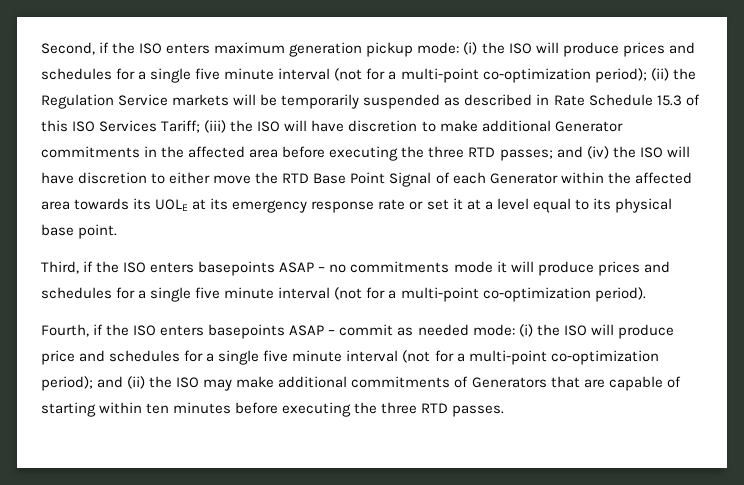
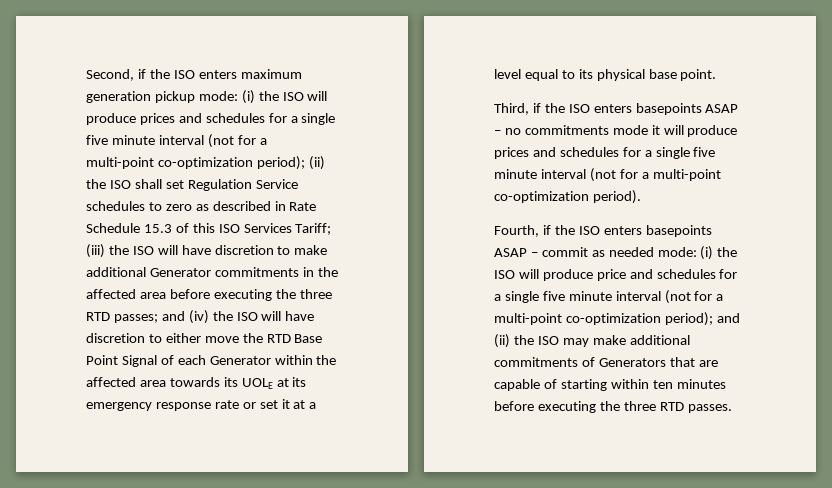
- (ii) the Regulation Service markets will be temporarily suspended as described in Rate Schedule 15.3 of this ISO Services Tariff;
+ (ii) the ISO shall set Regulation Service schedules to zero as described in Rate Schedule 15.3 of this ISO Services Tariff;

